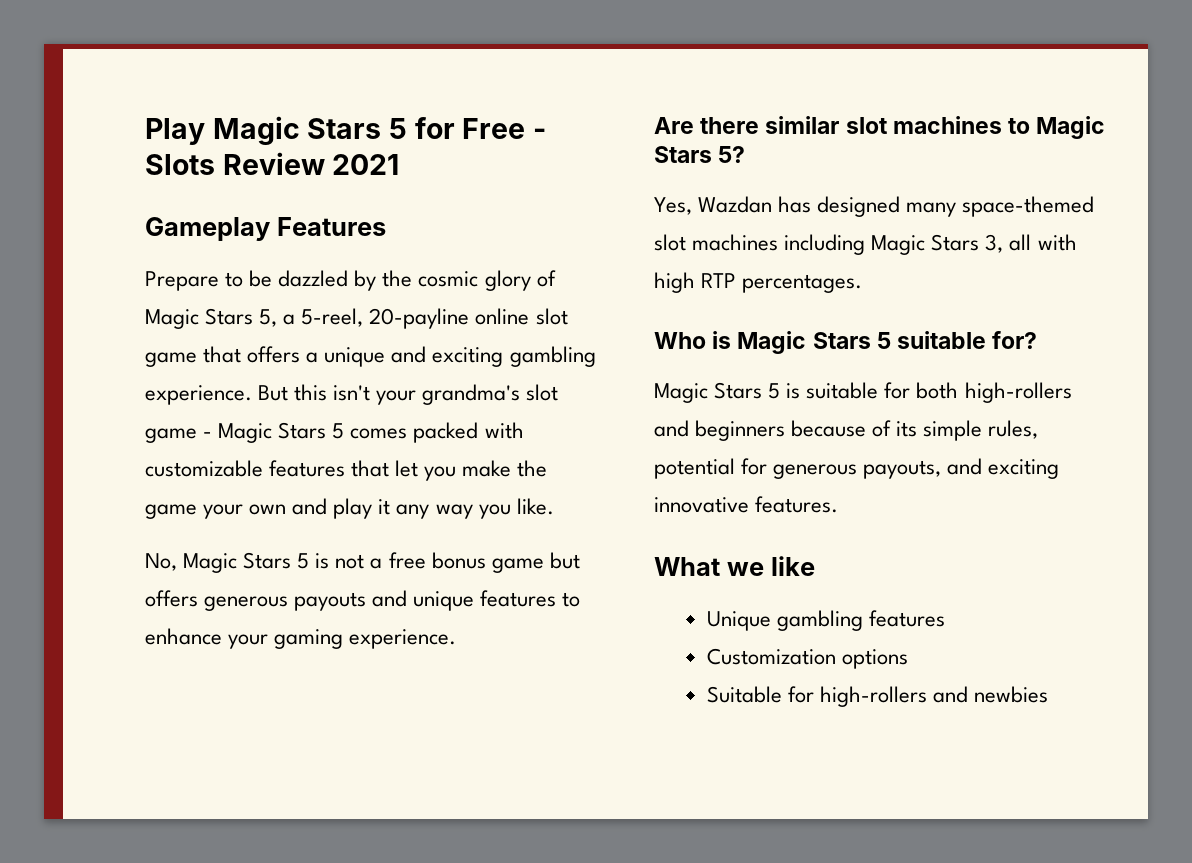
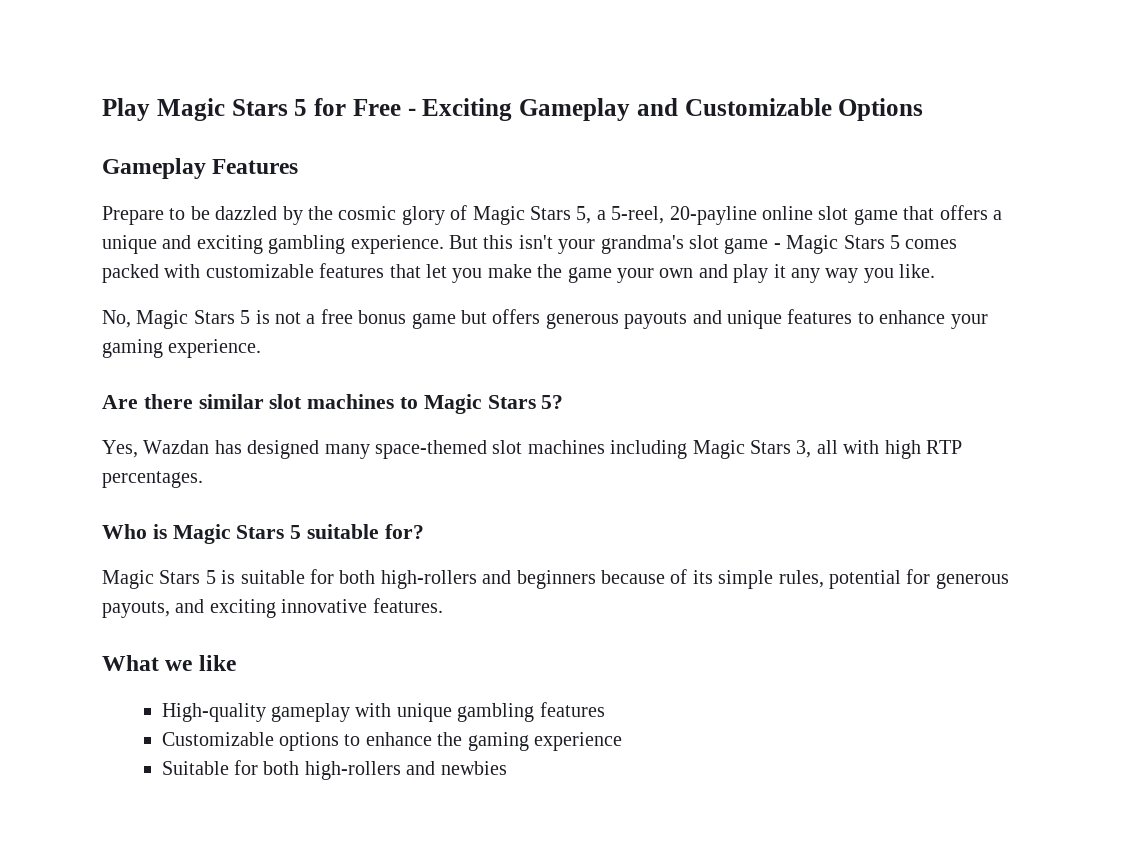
- Play Magic Stars 5 for Free - Slots Review 2021
+ Play Magic Stars 5 for Free - Exciting Gameplay and Customizable Options
- Unique gambling features
+ High-quality gameplay with unique gambling features
- Customization options
+ Customizable options to enhance the gaming experience
- Suitable for high-rollers and newbies
+ Suitable for both high-rollers and newbies

